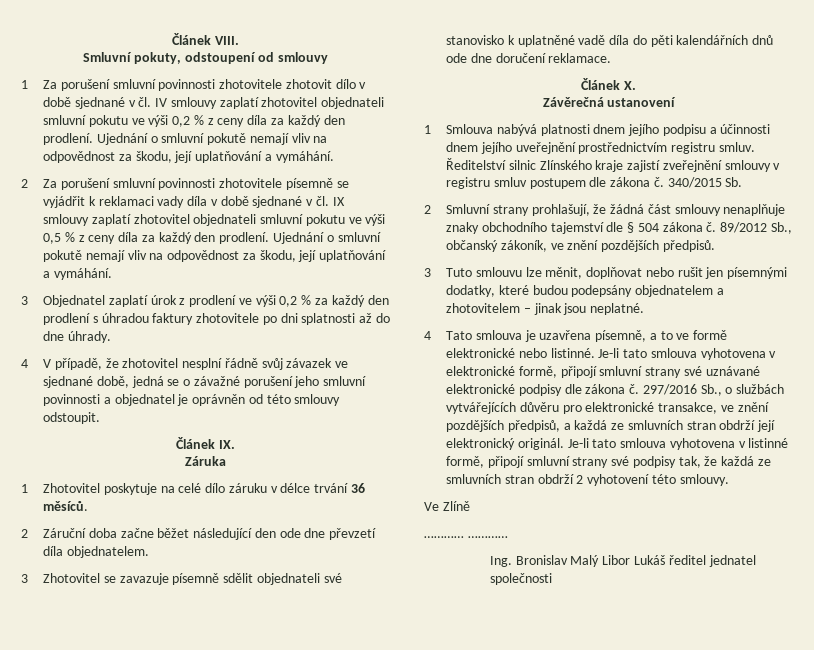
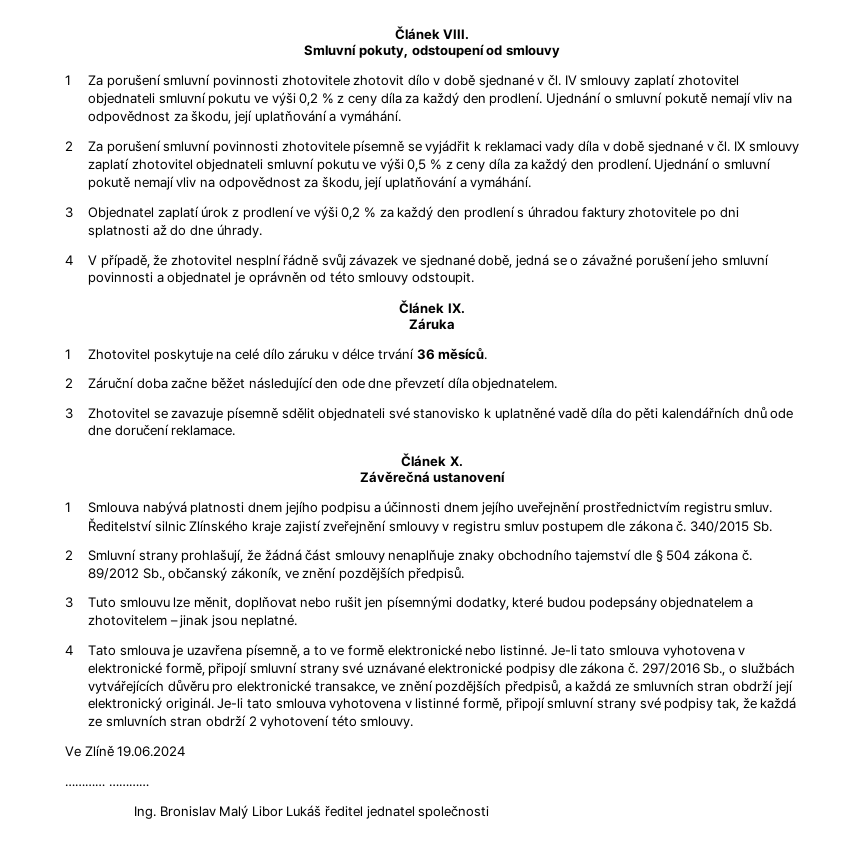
- Ve Zlíně
+ Ve Zlíně 19.06.2024

